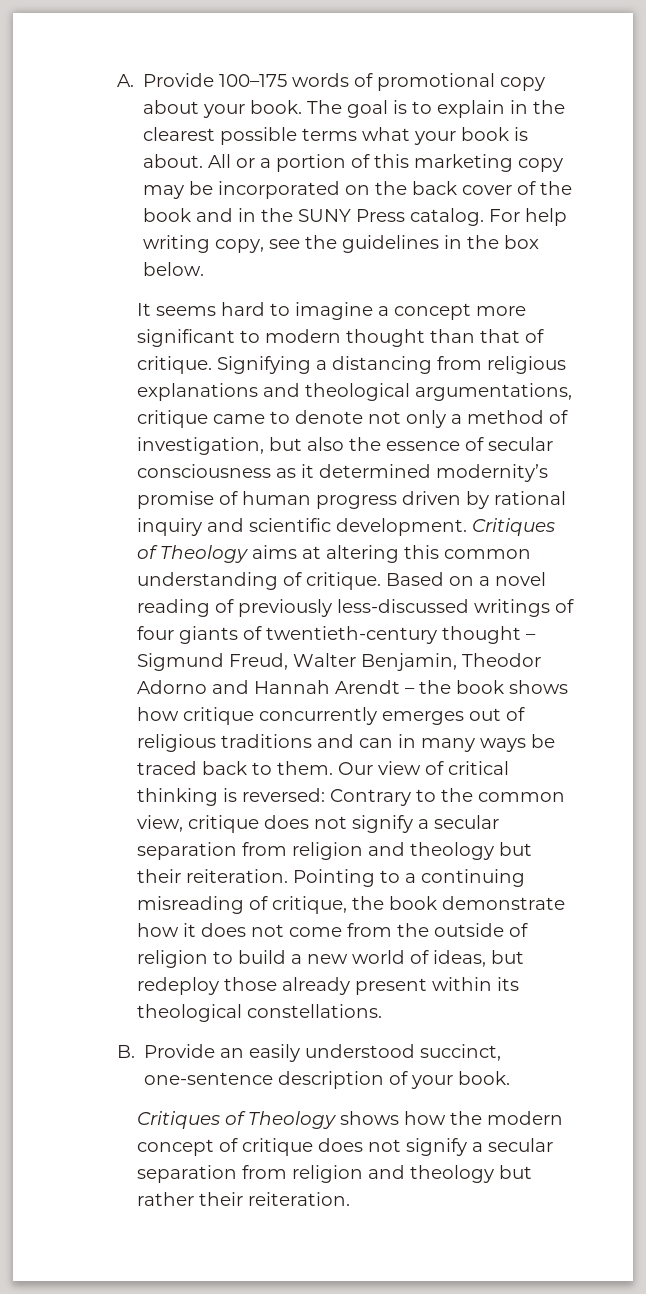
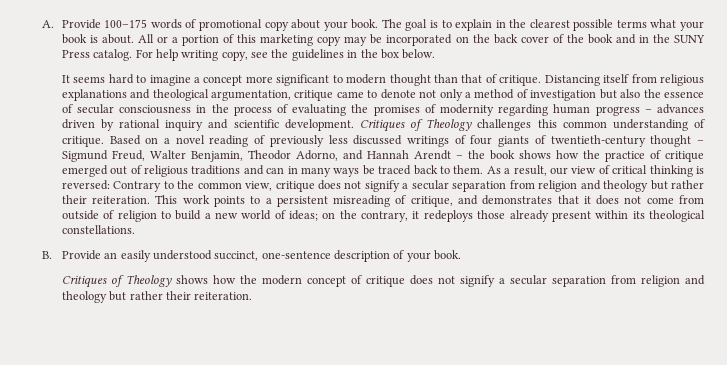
- Signifying a distancing from religious explanations and theological argumentations, critique came to denote not only a method of investigation, but also the essence of secular consciousness as it determined modernity’s promise of human progress driven by rational inquiry and scientific development.
+ Distancing itself from religious explanations and theological argumentation, critique came to denote not only a method of investigation but also the essence of secular consciousness in the process of evaluating the promises of modernity regarding human progress – advances driven by rational inquiry and scientific development.
- Critiques of Theology aims at altering this common understanding of critique.
+ Critiques of Theology challenges this common understanding of critique.
- Based on a novel reading of previously less-discussed writings of four giants of twentieth-century thought – Sigmund Freud, Walter Benjamin, Theodor Adorno and Hannah Arendt – the book shows how critique concurrently emerges out of religious traditions and can in many ways be traced back to them.
+ Based on a novel reading of previously less discussed writings of four giants of twentieth-century thought – Sigmund Freud, Walter Benjamin, Theodor Adorno, and Hannah Arendt – the book shows how the practice of critique emerged out of religious traditions and can in many ways be traced back to them.
- Our view of critical thinking is reversed: Contrary to the common view, critique does not signify a secular separation from religion and theology but their reiteration. Pointing to a continuing misreading of critique, the book demonstrate how it does not come from the outside of religion to build a new world of ideas, but redeploy those already present within its theological constellations.
+ As a result, our view of critical thinking is reversed: Contrary to the common view, critique does not signify a secular separation from religion and theology but rather their reiteration. This work points to a persistent misreading of critique, and demonstrates that it does not come from outside of religion to build a new world of ideas; on the contrary, it redeploys those already present within its theological constellations.

